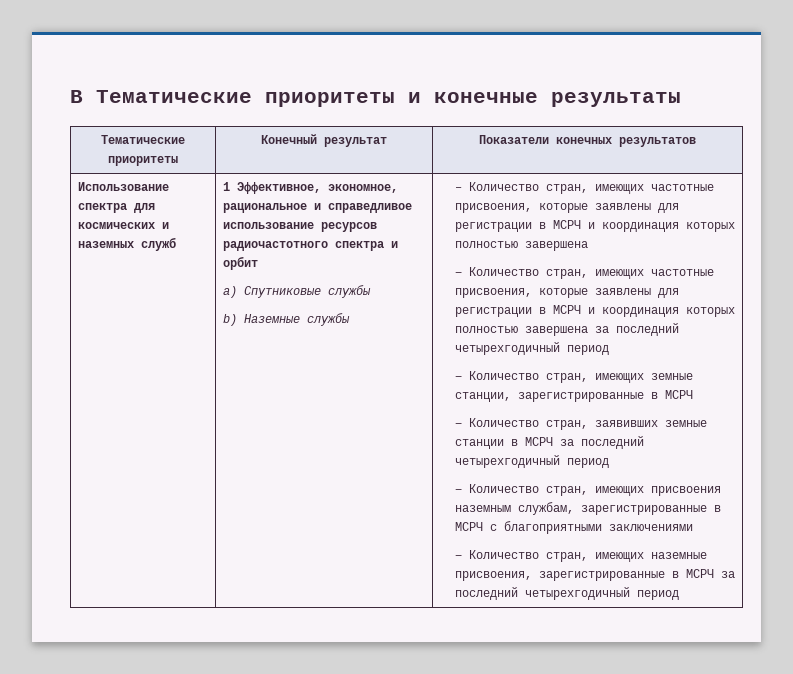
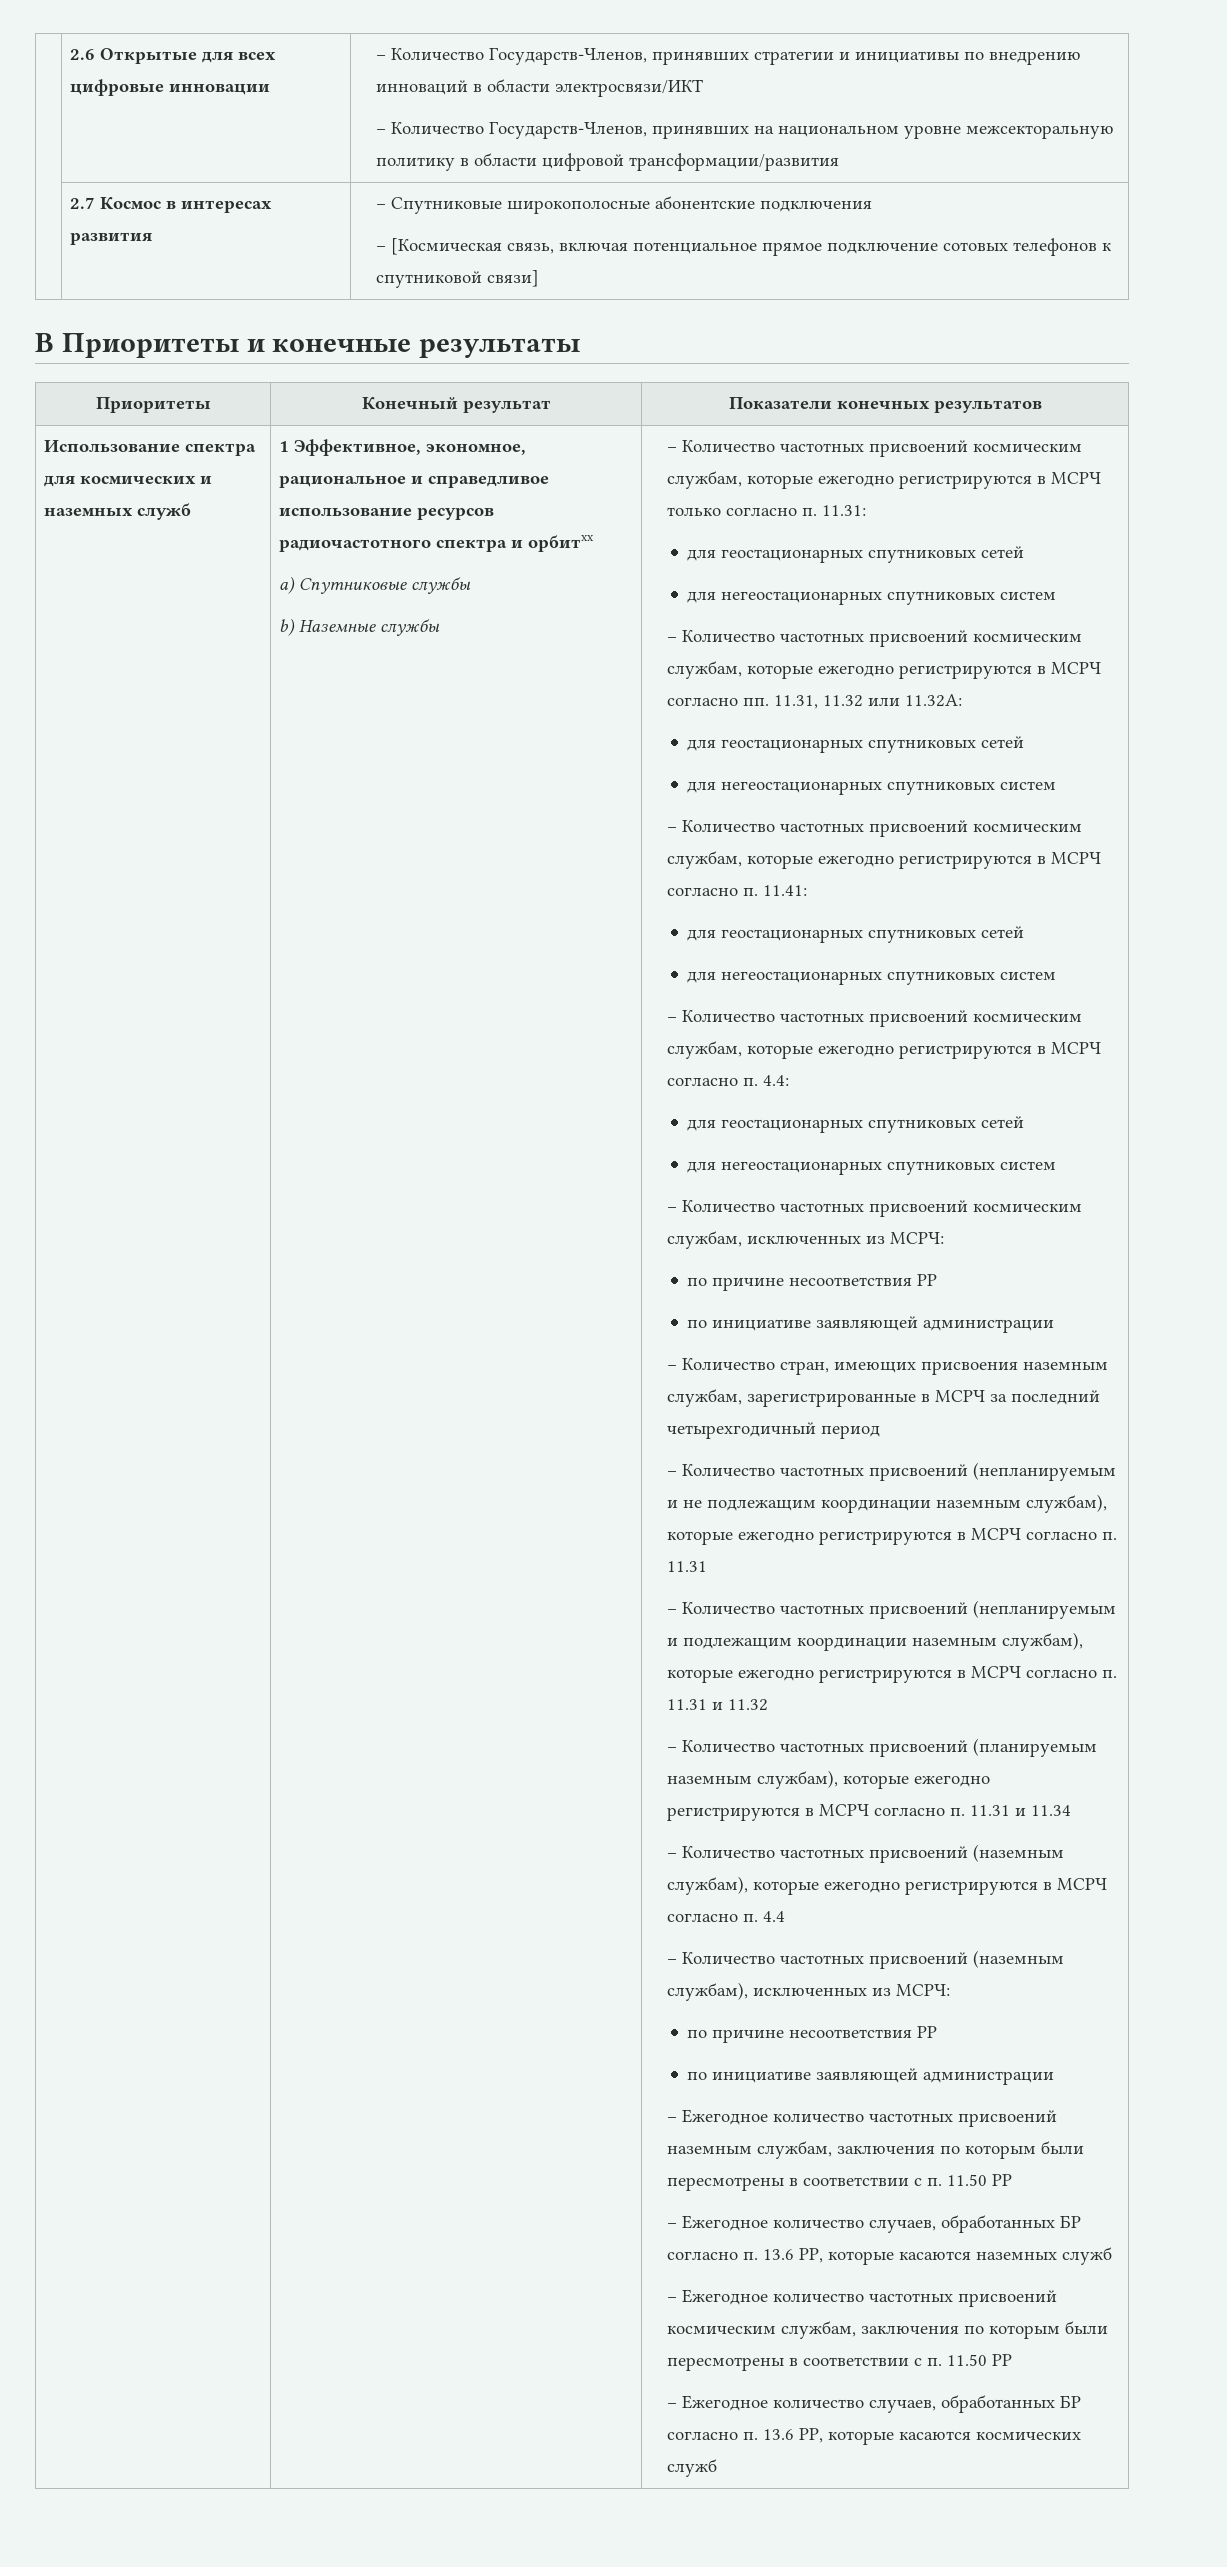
- B Тематические приоритеты и конечные результаты
+ | 2.6 Открытые для всех цифровые инновации | – Количество Государств-Членов, принявших стратегии и инициативы по внедрению инноваций в области электросвязи/ИКТ
+ – Количество Государств-Членов, принявших на национальном уровне межсекторальную политику в области цифровой трансформации/развития
+ | 2.7 Космос в интересах развития | – Спутниковые широкополосные абонентские подключения
+ – [Космическая связь, включая потенциальное прямое подключение сотовых телефонов к спутниковой связи]
+ B Приоритеты и конечные результаты
- Тематические приоритеты | Конечный результат | Показатели конечных результатов
+ Приоритеты | Конечный результат | Показатели конечных результатов
- 1 Эффективное, экономное, рациональное и справедливое использование ресурсов радиочастотного спектра и орбит
+ 1 Эффективное, экономное, рациональное и справедливое использование ресурсов радиочастотного спектра и орбитxx
- b) Наземные службы | – Количество стран, имеющих частотные присвоения, которые заявлены для регистрации в МСРЧ и координация которых полностью завершена
- − Количество стран, имеющих частотные присвоения, которые заявлены для регистрации в МСРЧ и координация которых полностью завершена за последний четырехгодичный период
- − Количество стран, имеющих земные станции, зарегистрированные в МСРЧ
- − Количество стран, заявивших земные станции в МСРЧ за последний четырехгодичный период
+ b) Наземные службы | – Количество частотных присвоений космическим службам, которые ежегодно регистрируются в МСРЧ только согласно п. 11.31:
+ для геостационарных спутниковых сетей
+ для негеостационарных спутниковых систем
+ – Количество частотных присвоений космическим службам, которые ежегодно регистрируются в МСРЧ согласно пп. 11.31, 11.32 или 11.32A:
+ для геостационарных спутниковых сетей
+ для негеостационарных спутниковых систем
+ – Количество частотных присвоений космическим службам, которые ежегодно регистрируются в МСРЧ согласно п. 11.41:
+ для геостационарных спутниковых сетей
+ для негеостационарных спутниковых систем
+ – Количество частотных присвоений космическим службам, которые ежегодно регистрируются в МСРЧ согласно п. 4.4:
+ для геостационарных спутниковых сетей
+ для негеостационарных спутниковых систем
+ – Количество частотных присвоений космическим службам, исключенных из МСРЧ:
+ по причине несоответствия РР
+ по инициативе заявляющей администрации
- − Количество стран, имеющих присвоения наземным службам, зарегистрированные в МСРЧ с благоприятными заключениями
- − Количество стран, имеющих наземные присвоения, зарегистрированные в МСРЧ за последний четырехгодичный период
+ − Количество стран, имеющих присвоения наземным службам, зарегистрированные в МСРЧ за последний четырехгодичный период
+ – Количество частотных присвоений (непланируемым и не подлежащим координации наземным службам), которые ежегодно регистрируются в МСРЧ согласно п. 11.31
+ – Количество частотных присвоений (непланируемым и подлежащим координации наземным службам), которые ежегодно регистрируются в МСРЧ согласно п. 11.31 и 11.32
+ – Количество частотных присвоений (планируемым наземным службам), которые ежегодно регистрируются в МСРЧ согласно п. 11.31 и 11.34
+ – Количество частотных присвоений (наземным службам), которые ежегодно регистрируются в МСРЧ согласно п. 4.4
+ – Количество частотных присвоений (наземным службам), исключенных из МСРЧ:
+ по причине несоответствия РР
+ по инициативе заявляющей администрации
+ – Ежегодное количество частотных присвоений наземным службам, заключения по которым были пересмотрены в соответствии с п. 11.50 РР
+ – Ежегодное количество случаев, обработанных БР согласно п. 13.6 РР, которые касаются наземных служб
+ – Ежегодное количество частотных присвоений космическим службам, заключения по которым были пересмотрены в соответствии с п. 11.50 РР
+ – Ежегодное количество случаев, обработанных БР согласно п. 13.6 РР, которые касаются космических служб

